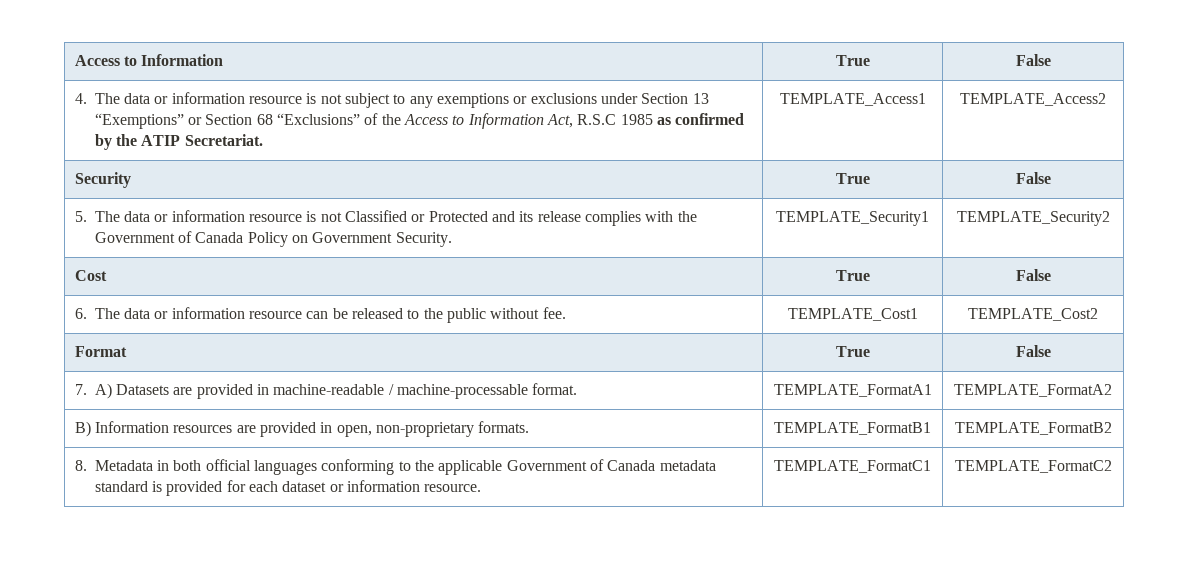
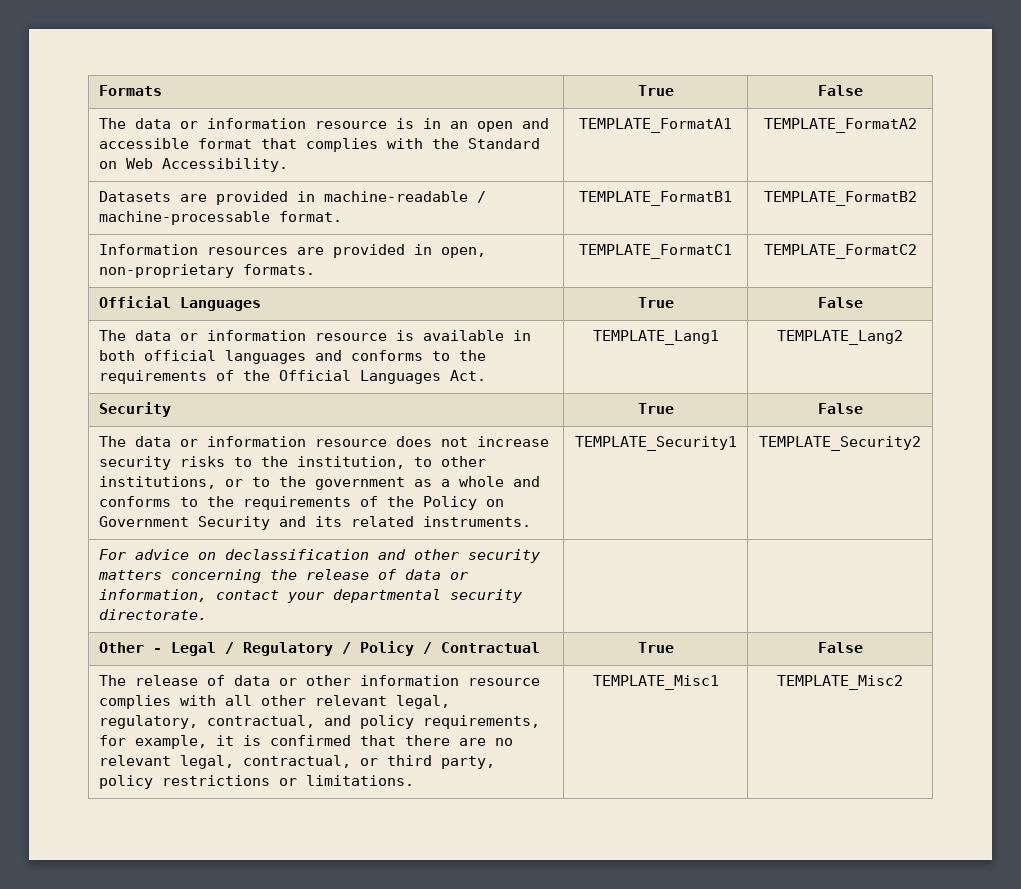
- Access to Information | True | False
- 4. The data or information resource is not subject to any exemptions or exclusions under Section 13 “Exemptions” or Section 68 “Exclusions” of the Access to Information Act, R.S.C 1985 as confirmed by the ATIP Secretariat. | TEMPLATE_Access1 | TEMPLATE_Access2
+ Formats | True | False
+ The data or information resource is in an open and accessible format that complies with the Standard on Web Accessibility. | TEMPLATE_FormatA1 | TEMPLATE_FormatA2
+ Datasets are provided in machine-readable / machine-processable format. | TEMPLATE_FormatB1 | TEMPLATE_FormatB2
+ Information resources are provided in open, non-proprietary formats. | TEMPLATE_FormatC1 | TEMPLATE_FormatC2
+ Official Languages | True | False
+ The data or information resource is available in both official languages and conforms to the requirements of the Official Languages Act. | TEMPLATE_Lang1 | TEMPLATE_Lang2
  Security | True | False
- 5. The data or information resource is not Classified or Protected and its release complies with the Government of Canada Policy on Government Security. | TEMPLATE_Security1 | TEMPLATE_Security2
- Cost | True | False
- 6. The data or information resource can be released to the public without fee. | TEMPLATE_Cost1 | TEMPLATE_Cost2
- Format | True | False
- 7. A) Datasets are provided in machine-readable / machine-processable format. | TEMPLATE_FormatA1 | TEMPLATE_FormatA2
- B) Information resources are provided in open, non-proprietary formats. | TEMPLATE_FormatB1 | TEMPLATE_FormatB2
- 8. Metadata in both official languages conforming to the applicable Government of Canada metadata standard is provided for each dataset or information resource. | TEMPLATE_FormatC1 | TEMPLATE_FormatC2
+ The data or information resource does not increase security risks to the institution, to other institutions, or to the government as a whole and conforms to the requirements of the Policy on Government Security and its related instruments. | TEMPLATE_Security1 | TEMPLATE_Security2
+ For advice on declassification and other security matters concerning the release of data or information, contact your departmental security directorate. | |
+ Other - Legal / Regulatory / Policy / Contractual | True | False
+ The release of data or other information resource complies with all other relevant legal, regulatory, contractual, and policy requirements, for example, it is confirmed that there are no relevant legal, contractual, or third party, policy restrictions or limitations. | TEMPLATE_Misc1 | TEMPLATE_Misc2

